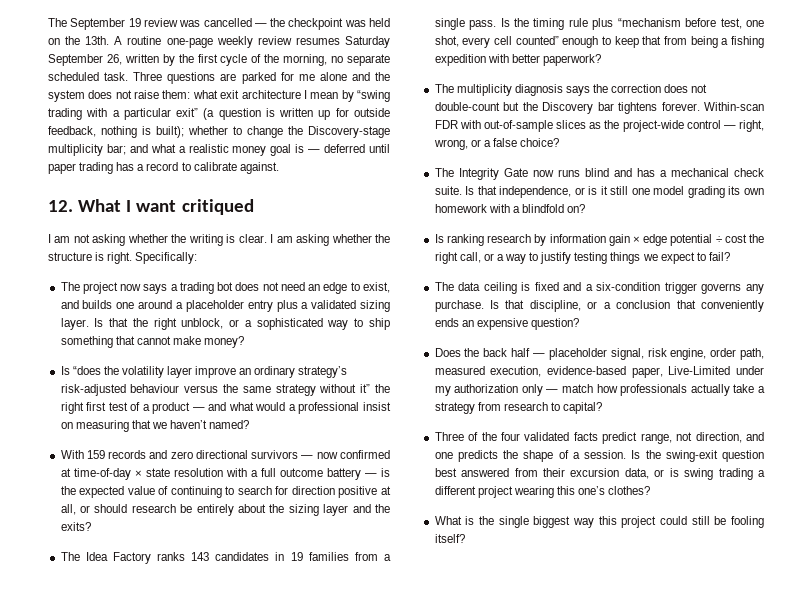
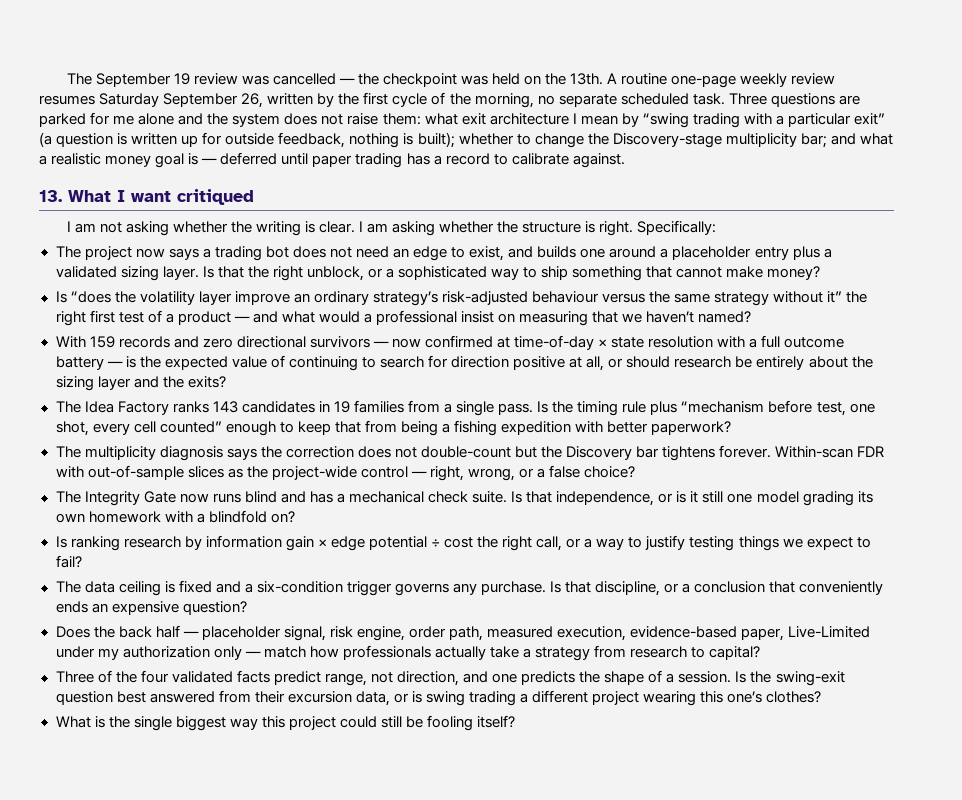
- 12. What I want critiqued
+ 13. What I want critiqued

